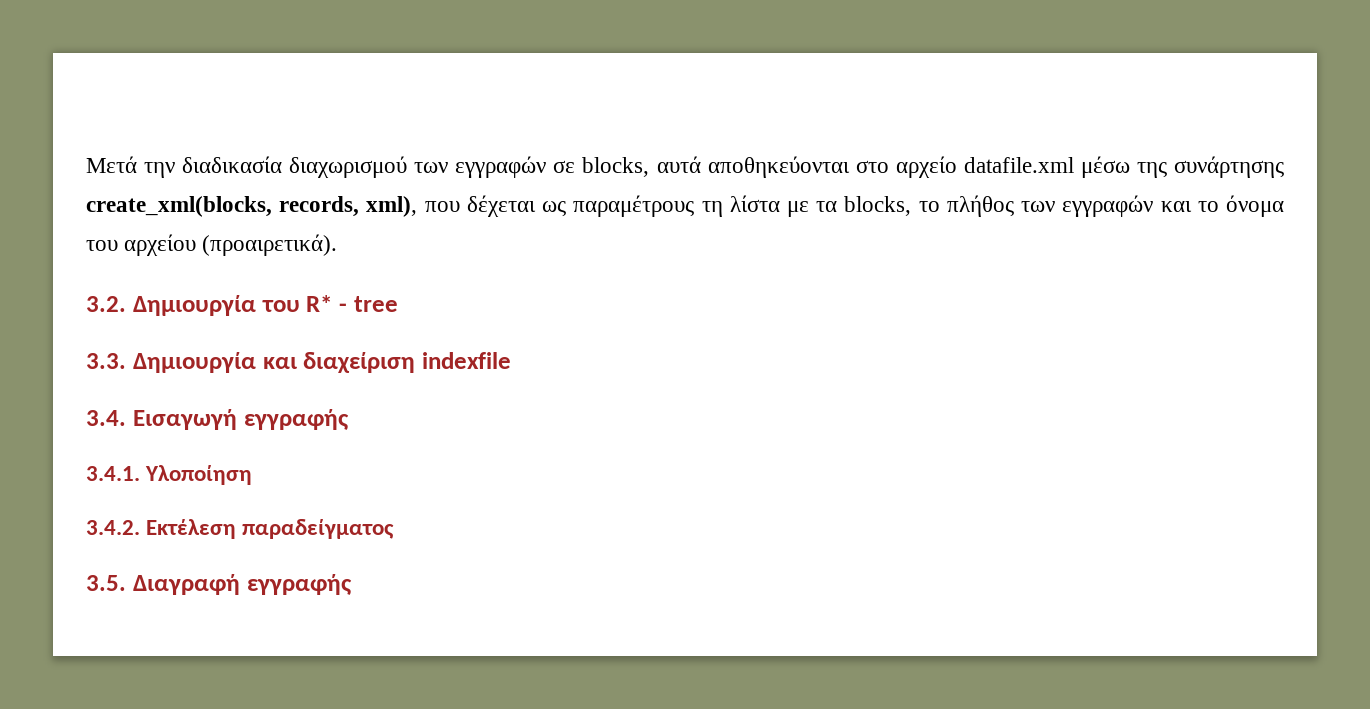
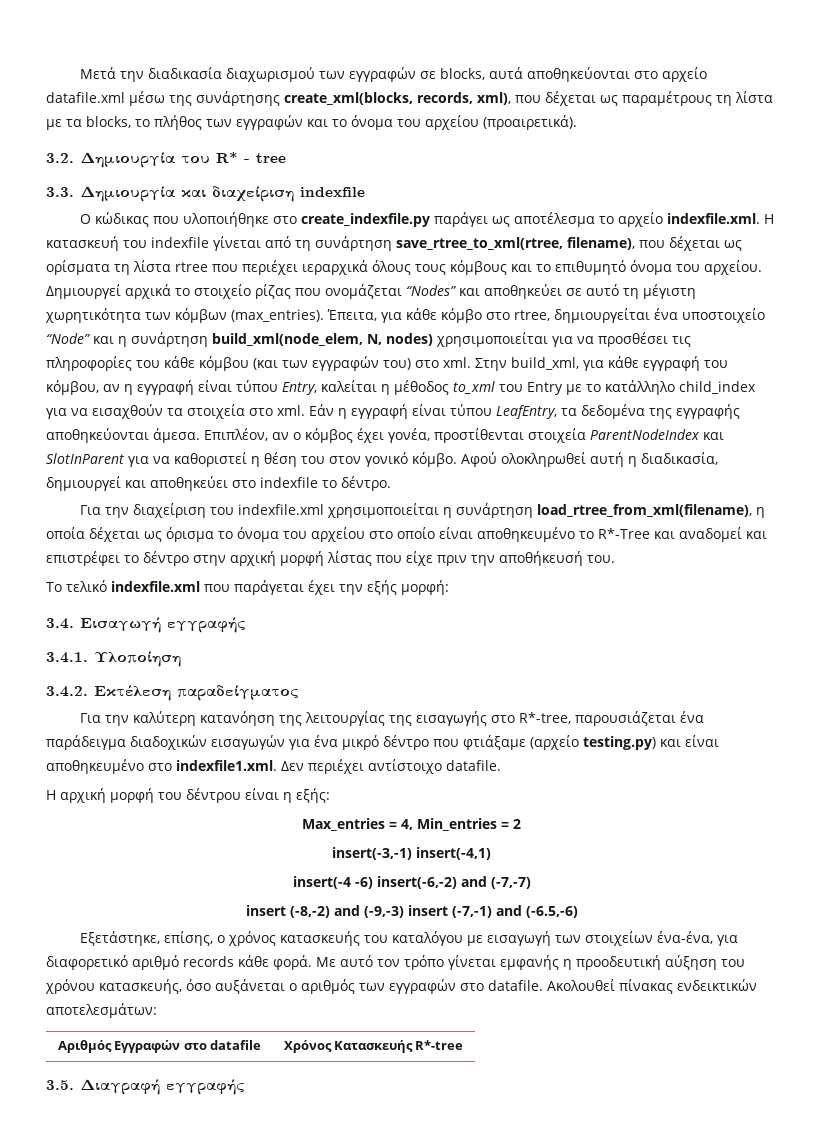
+ Ο κώδικας που υλοποιήθηκε στο create_indexfile.py παράγει ως αποτέλεσμα το αρχείο indexfile.xml. Η κατασκευή του indexfile γίνεται από τη συνάρτηση save_rtree_to_xml(rtree, filename), που δέχεται ως ορίσματα τη λίστα rtree που περιέχει ιεραρχικά όλους τους κόμβους και το επιθυμητό όνομα του αρχείου. Δημιουργεί αρχικά το στοιχείο ρίζας που ονομάζεται “Nodes” και αποθηκεύει σε αυτό τη μέγιστη χωρητικότητα των κόμβων (max_entries). Έπειτα, για κάθε κόμβο στο rtree, δημιουργείται ένα υποστοιχείο “Node” και η συνάρτηση build_xml(node_elem, N, nodes) χρησιμοποιείται για να προσθέσει τις πληροφορίες του κάθε κόμβου (και των εγγραφών του) στο xml. Στην build_xml, για κάθε εγγραφή του κόμβου, αν η εγγραφή είναι τύπου Entry, καλείται η μέθοδος to_xml του Entry με το κατάλληλο child_index για να εισαχθούν τα στοιχεία στο xml. Εάν η εγγραφή είναι τύπου LeafEntry, τα δεδομένα της εγγραφής αποθηκεύονται άμεσα. Επιπλέον, αν ο κόμβος έχει γονέα, προστίθενται στοιχεία ParentNodeIndex και SlotInParent για να καθοριστεί η θέση του στον γονικό κόμβο. Αφού ολοκληρωθεί αυτή η διαδικασία, δημιουργεί και αποθηκεύει στο indexfile το δέντρο.
+ Για την διαχείριση του indexfile.xml χρησιμοποιείται η συνάρτηση load_rtree_from_xml(filename), η οποία δέχεται ως όρισμα το όνομα του αρχείου στο οποίο είναι αποθηκευμένο το R*-Tree και αναδομεί και επιστρέφει το δέντρο στην αρχική μορφή λίστας που είχε πριν την αποθήκευσή του.
+ Το τελικό indexfile.xml που παράγεται έχει την εξής μορφή:
+ Για την καλύτερη κατανόηση της λειτουργίας της εισαγωγής στο R*-tree, παρουσιάζεται ένα παράδειγμα διαδοχικών εισαγωγών για ένα μικρό δέντρο που φτιάξαμε (αρχείο testing.py) και είναι αποθηκευμένο στο indexfile1.xml. Δεν περιέχει αντίστοιχο datafile.
+ Η αρχική μορφή του δέντρου είναι η εξής:
+ Max_entries = 4, Min_entries = 2
+ insert(-3,-1) insert(-4,1)
+ insert(-4 -6) insert(-6,-2) and (-7,-7)
+ insert (-8,-2) and (-9,-3) insert (-7,-1) and (-6.5,-6)
+ Εξετάστηκε, επίσης, ο χρόνος κατασκευής του καταλόγου με εισαγωγή των στοιχείων ένα-ένα, για διαφορετικό αριθμό records κάθε φορά. Με αυτό τον τρόπο γίνεται εμφανής η προοδευτική αύξηση του χρόνου κατασκευής, όσο αυξάνεται ο αριθμός των εγγραφών στο datafile. Ακολουθεί πίνακας ενδεικτικών αποτελεσμάτων:
+ Αριθμός Εγγραφών στο datafile | Χρόνος Κατασκευής R*-tree

